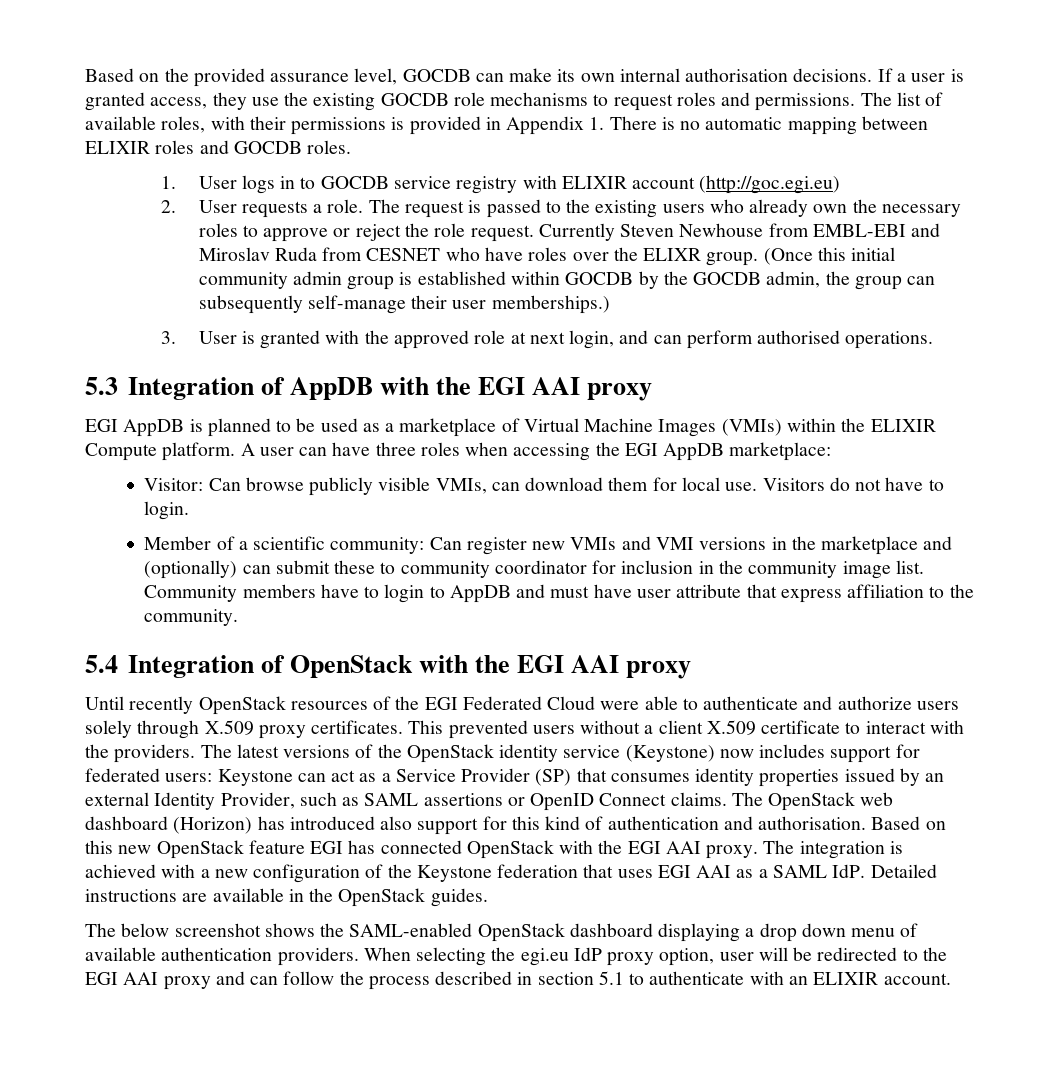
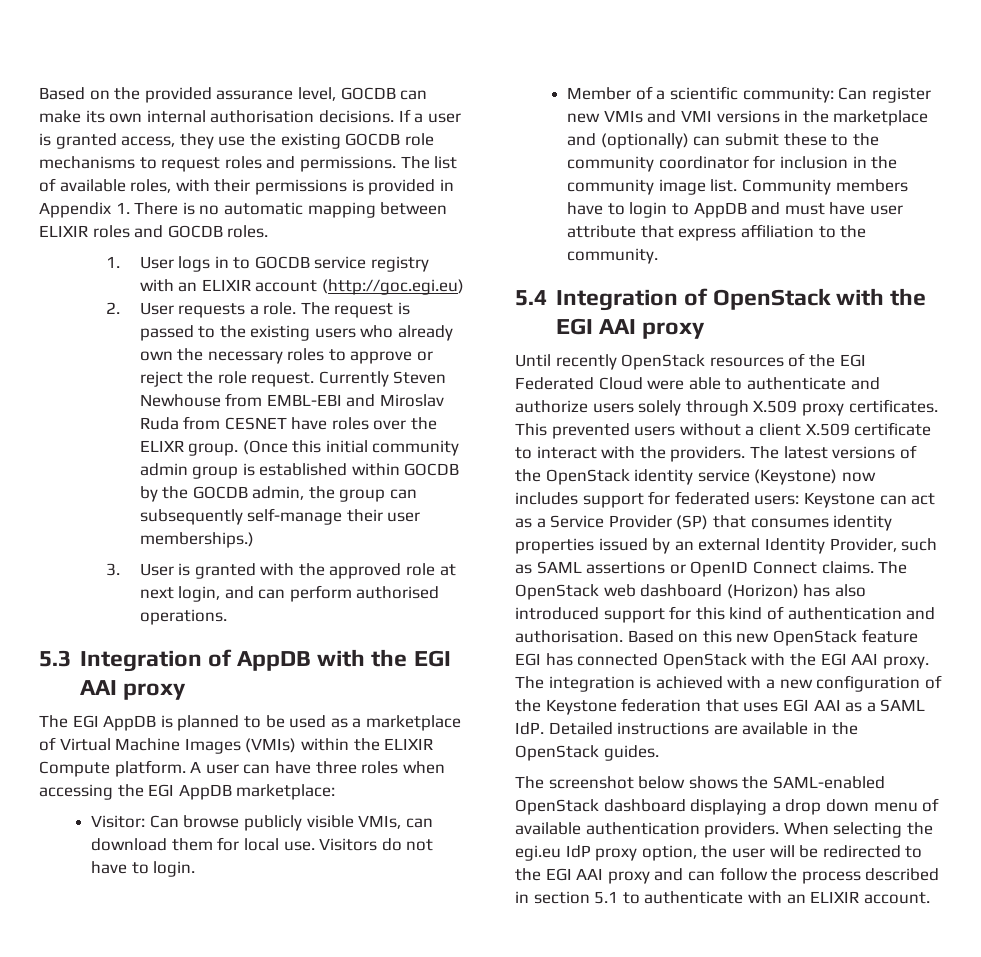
- 1. User logs in to GOCDB service registry with ELIXIR account (http://goc.egi.eu)
+ 1. User logs in to GOCDB service registry with an ELIXIR account (http://goc.egi.eu)
- Currently Steven Newhouse from EMBL-EBI and Miroslav Ruda from CESNET who have roles over the ELIXR group.
+ Currently Steven Newhouse from EMBL-EBI and Miroslav Ruda from CESNET have roles over the ELIXR group.
- EGI AppDB is planned to be used as a marketplace of Virtual Machine Images (VMIs) within the ELIXIR Compute platform.
+ The EGI AppDB is planned to be used as a marketplace of Virtual Machine Images (VMIs) within the ELIXIR Compute platform.
- Member of a scientific community: Can register new VMIs and VMI versions in the marketplace and (optionally) can submit these to community coordinator for inclusion in the community image list.
+ Member of a scientific community: Can register new VMIs and VMI versions in the marketplace and (optionally) can submit these to the community coordinator for inclusion in the community image list.
- The OpenStack web dashboard (Horizon) has introduced also support for this kind of authentication and authorisation.
+ The OpenStack web dashboard (Horizon) has also introduced support for this kind of authentication and authorisation.
- The below screenshot shows the SAML-enabled OpenStack dashboard displaying a drop down menu of available authentication providers.
+ The screenshot below shows the SAML-enabled OpenStack dashboard displaying a drop down menu of available authentication providers.
- When selecting the egi.eu IdP proxy option, user will be redirected to the EGI AAI proxy and can follow the process described in section 5.1 to authenticate with an ELIXIR account.
+ When selecting the egi.eu IdP proxy option, the user will be redirected to the EGI AAI proxy and can follow the process described in section 5.1 to authenticate with an ELIXIR account.

